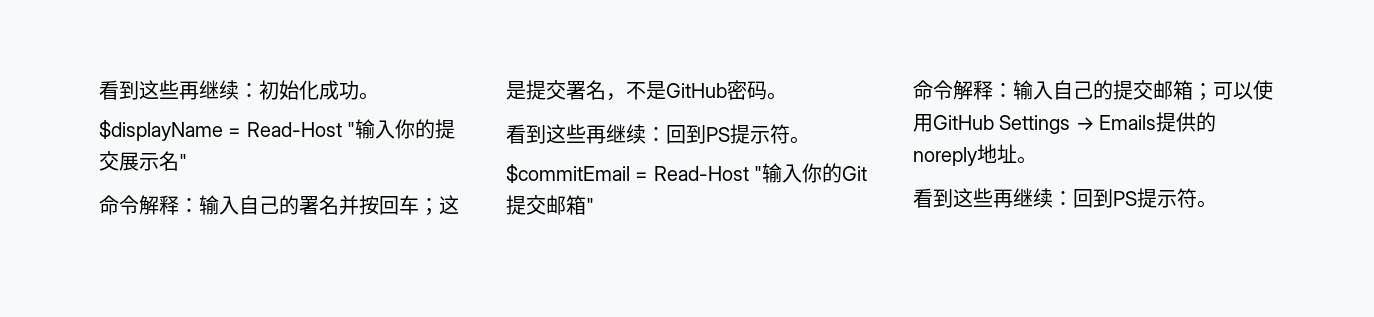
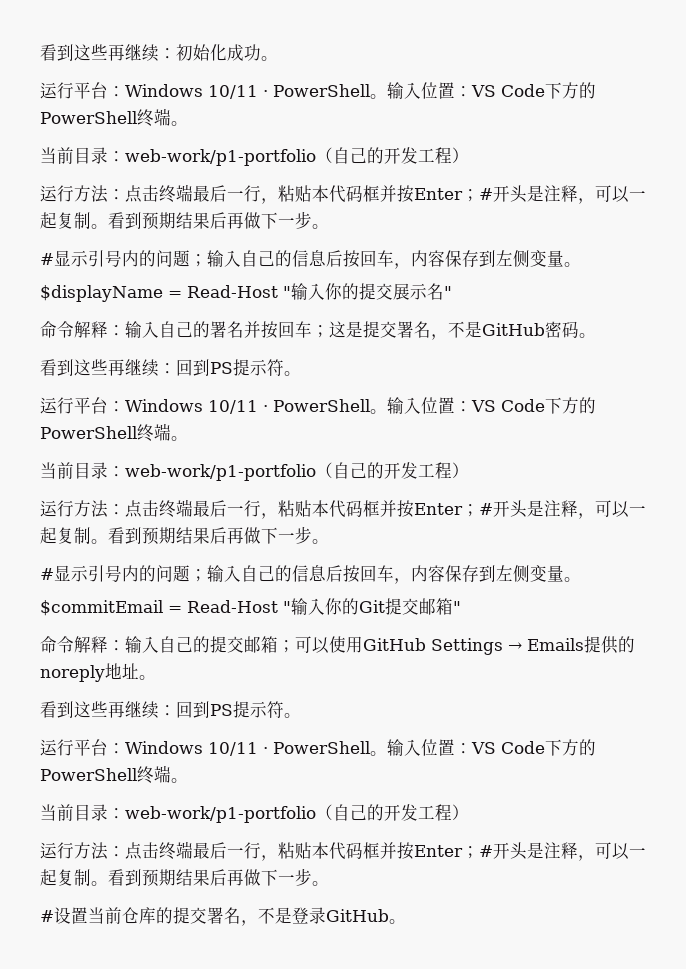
  看到这些再继续：初始化成功。
+ 运行平台：Windows 10/11 · PowerShell。输入位置：VS Code下方的PowerShell终端。
+ 当前目录：web-work/p1-portfolio（自己的开发工程）
+ 运行方法：点击终端最后一行，粘贴本代码框并按Enter；#开头是注释，可以一起复制。看到预期结果后再做下一步。
+ #显示引号内的问题；输入自己的信息后按回车，内容保存到左侧变量。
  命令解释：输入自己的署名并按回车；这是提交署名，不是GitHub密码。
  看到这些再继续：回到PS提示符。
+ 运行平台：Windows 10/11 · PowerShell。输入位置：VS Code下方的PowerShell终端。
+ 当前目录：web-work/p1-portfolio（自己的开发工程）
+ 运行方法：点击终端最后一行，粘贴本代码框并按Enter；#开头是注释，可以一起复制。看到预期结果后再做下一步。
+ #显示引号内的问题；输入自己的信息后按回车，内容保存到左侧变量。
  命令解释：输入自己的提交邮箱；可以使用GitHub Settings → Emails提供的noreply地址。
  看到这些再继续：回到PS提示符。
+ 运行平台：Windows 10/11 · PowerShell。输入位置：VS Code下方的PowerShell终端。
+ 当前目录：web-work/p1-portfolio（自己的开发工程）
+ 运行方法：点击终端最后一行，粘贴本代码框并按Enter；#开头是注释，可以一起复制。看到预期结果后再做下一步。
+ #设置当前仓库的提交署名，不是登录GitHub。

